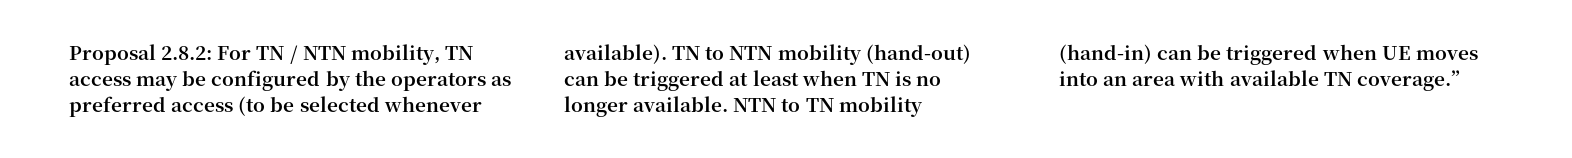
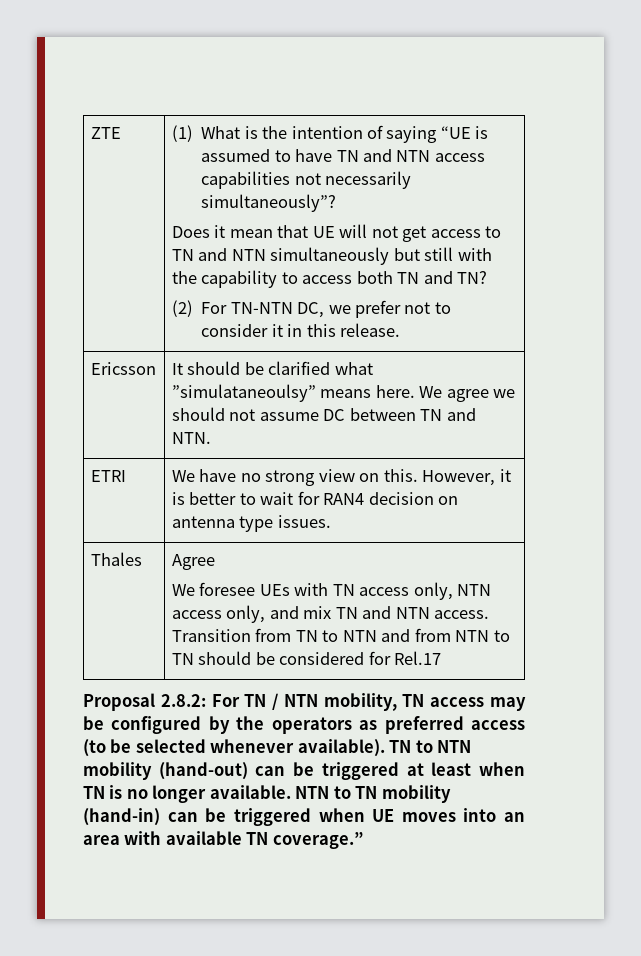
+ ZTE | (1) What is the intention of saying “UE is assumed to have TN and NTN access capabilities not necessarily simultaneously”?
+ Does it mean that UE will not get access to TN and NTN simultaneously but still with the capability to access both TN and TN?
+ (2) For TN-NTN DC, we prefer not to consider it in this release.
+ Ericsson | It should be clarified what ”simulataneoulsy” means here. We agree we should not assume DC between TN and NTN.
+ ETRI | We have no strong view on this. However, it is better to wait for RAN4 decision on antenna type issues.
+ Thales | Agree
+ We foresee UEs with TN access only, NTN access only, and mix TN and NTN access. Transition from TN to NTN and from NTN to TN should be considered for Rel.17

